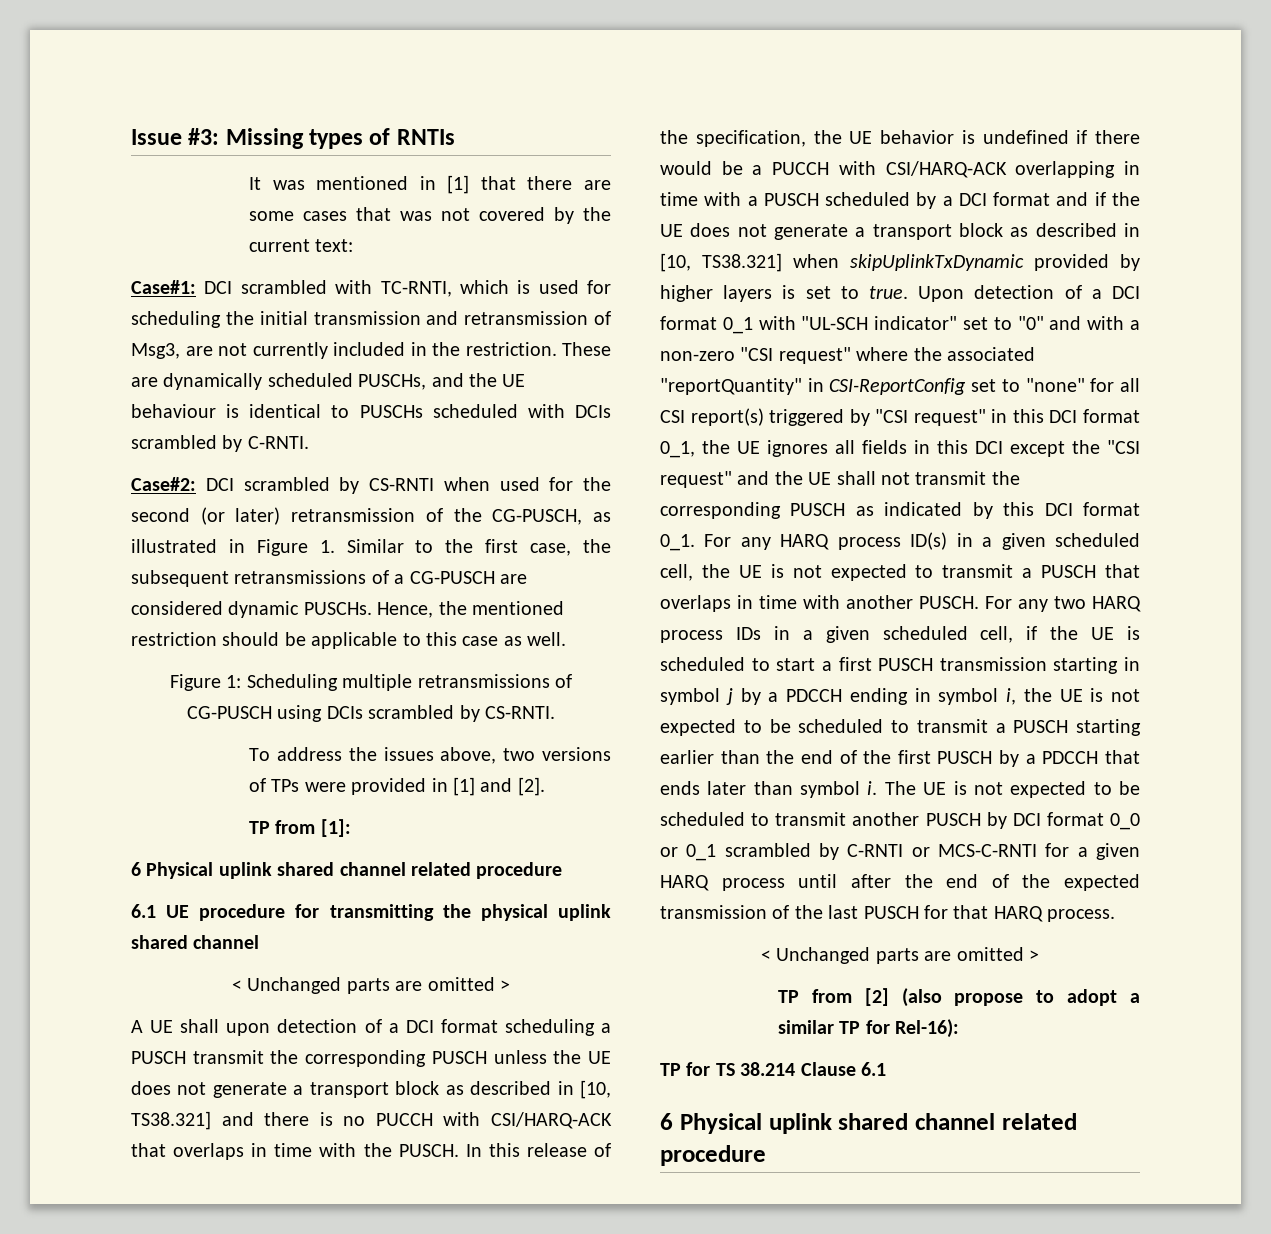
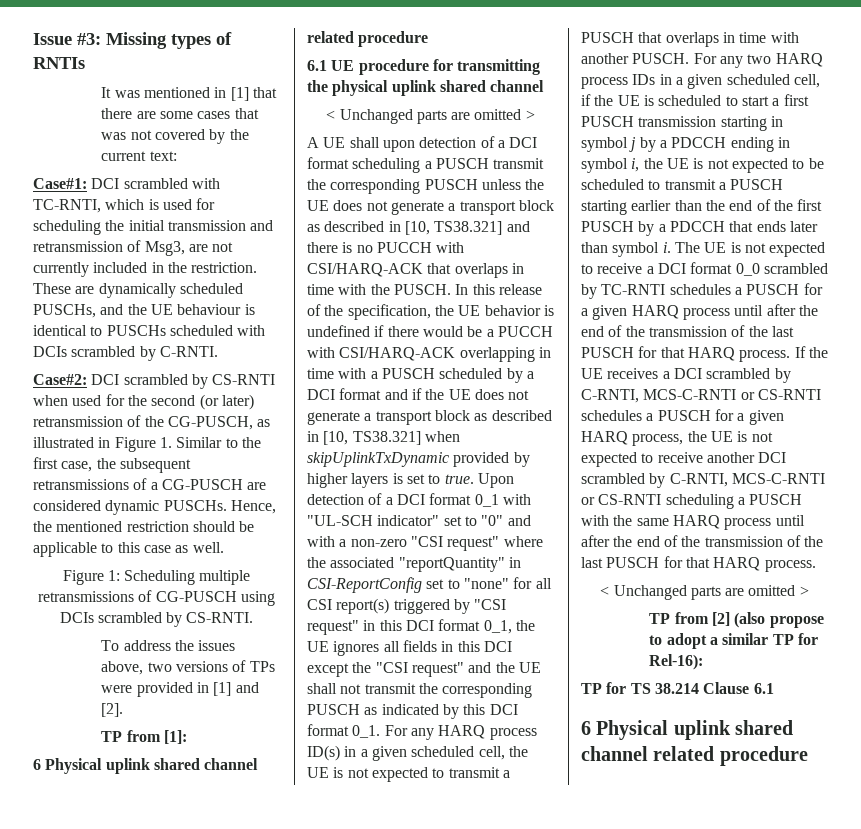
- The UE is not expected to be scheduled to transmit another PUSCH by DCI format 0_0 or 0_1 scrambled by C-RNTI or MCS-C-RNTI for a given HARQ process until after the end of the expected transmission of the last PUSCH for that HARQ process.
+ The UE is not expected to receive a DCI format 0_0 scrambled by TC-RNTI schedules a PUSCH for a given HARQ process until after the end of the transmission of the last PUSCH for that HARQ process. If the UE receives a DCI scrambled by C-RNTI, MCS-C-RNTI or CS-RNTI schedules a PUSCH for a given HARQ process, the UE is not expected to receive another DCI scrambled by C-RNTI, MCS-C-RNTI or CS-RNTI scheduling a PUSCH with the same HARQ process until after the end of the transmission of the last PUSCH for that HARQ process.

